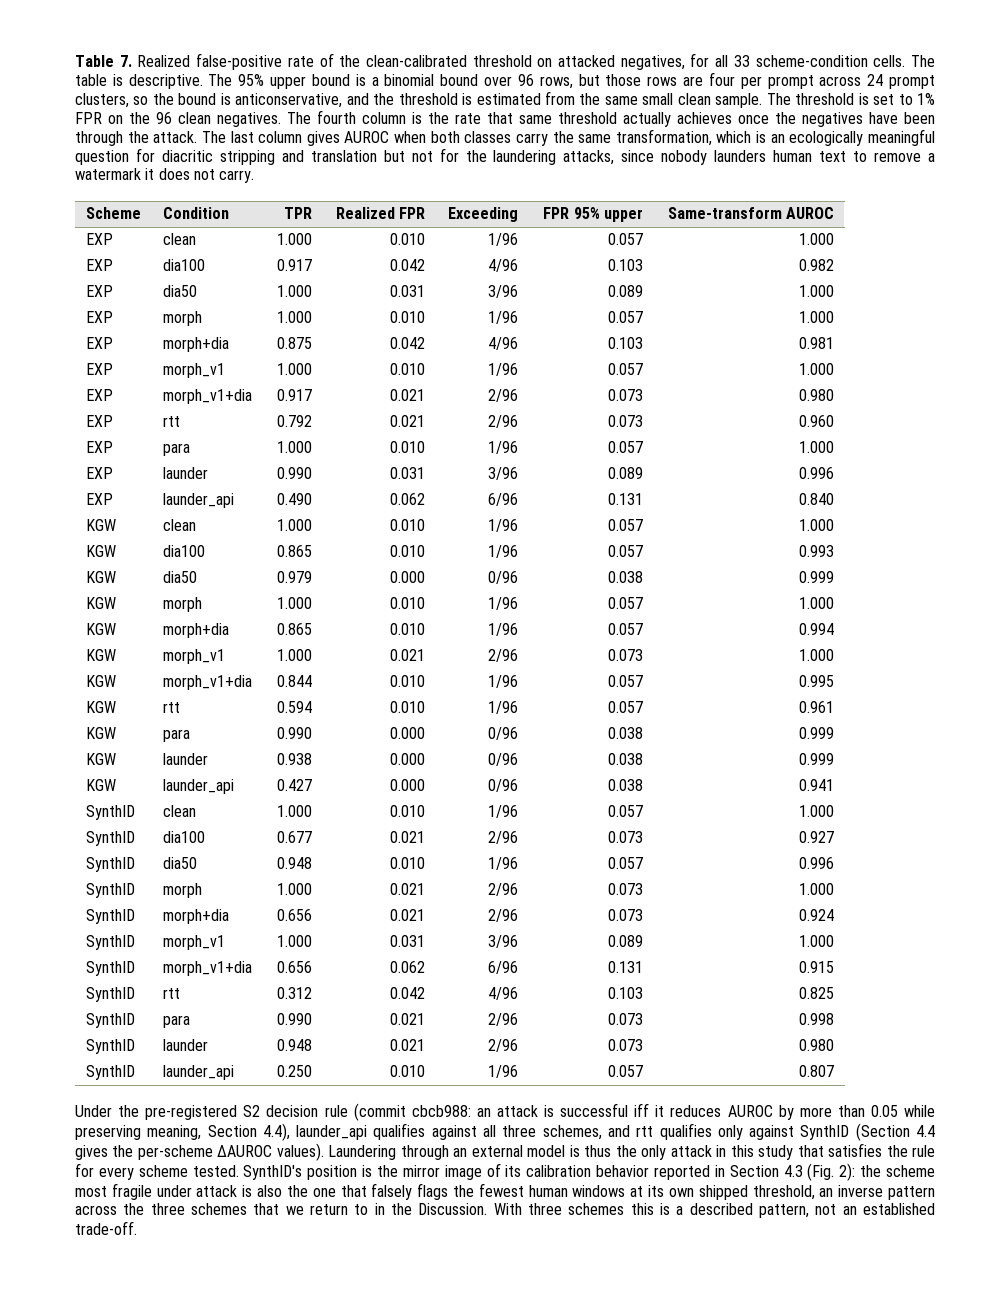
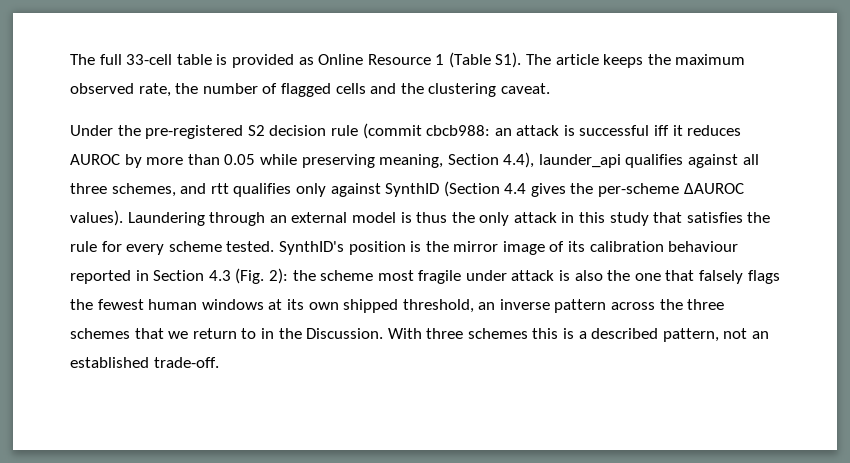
- Table 7. Realized false-positive rate of the clean-calibrated threshold on attacked negatives, for all 33 scheme-condition cells. The table is descriptive. The 95% upper bound is a binomial bound over 96 rows, but those rows are four per prompt across 24 prompt clusters, so the bound is anticonservative, and the threshold is estimated from the same small clean sample. The threshold is set to 1% FPR on the 96 clean negatives. The fourth column is the rate that same threshold actually achieves once the negatives have been through the attack. The last column gives AUROC when both classes carry the same transformation, which is an ecologically meaningful question for diacritic stripping and translation but not for the laundering attacks, since nobody launders human text to remove a watermark it does not carry.
- Scheme | Condition | TPR | Realized FPR | Exceeding | FPR 95% upper | Same-transform AUROC
- EXP | clean | 1.000 | 0.010 | 1/96 | 0.057 | 1.000
- EXP | dia100 | 0.917 | 0.042 | 4/96 | 0.103 | 0.982
- EXP | dia50 | 1.000 | 0.031 | 3/96 | 0.089 | 1.000
- EXP | morph | 1.000 | 0.010 | 1/96 | 0.057 | 1.000
- EXP | morph+dia | 0.875 | 0.042 | 4/96 | 0.103 | 0.981
- EXP | morph_v1 | 1.000 | 0.010 | 1/96 | 0.057 | 1.000
- EXP | morph_v1+dia | 0.917 | 0.021 | 2/96 | 0.073 | 0.980
- EXP | rtt | 0.792 | 0.021 | 2/96 | 0.073 | 0.960
- EXP | para | 1.000 | 0.010 | 1/96 | 0.057 | 1.000
- EXP | launder | 0.990 | 0.031 | 3/96 | 0.089 | 0.996
- EXP | launder_api | 0.490 | 0.062 | 6/96 | 0.131 | 0.840
- KGW | clean | 1.000 | 0.010 | 1/96 | 0.057 | 1.000
- KGW | dia100 | 0.865 | 0.010 | 1/96 | 0.057 | 0.993
- KGW | dia50 | 0.979 | 0.000 | 0/96 | 0.038 | 0.999
- KGW | morph | 1.000 | 0.010 | 1/96 | 0.057 | 1.000
- KGW | morph+dia | 0.865 | 0.010 | 1/96 | 0.057 | 0.994
- KGW | morph_v1 | 1.000 | 0.021 | 2/96 | 0.073 | 1.000
- KGW | morph_v1+dia | 0.844 | 0.010 | 1/96 | 0.057 | 0.995
- KGW | rtt | 0.594 | 0.010 | 1/96 | 0.057 | 0.961
- KGW | para | 0.990 | 0.000 | 0/96 | 0.038 | 0.999
- KGW | launder | 0.938 | 0.000 | 0/96 | 0.038 | 0.999
- KGW | launder_api | 0.427 | 0.000 | 0/96 | 0.038 | 0.941
- SynthID | clean | 1.000 | 0.010 | 1/96 | 0.057 | 1.000
- SynthID | dia100 | 0.677 | 0.021 | 2/96 | 0.073 | 0.927
- SynthID | dia50 | 0.948 | 0.010 | 1/96 | 0.057 | 0.996
- SynthID | morph | 1.000 | 0.021 | 2/96 | 0.073 | 1.000
- SynthID | morph+dia | 0.656 | 0.021 | 2/96 | 0.073 | 0.924
- SynthID | morph_v1 | 1.000 | 0.031 | 3/96 | 0.089 | 1.000
- SynthID | morph_v1+dia | 0.656 | 0.062 | 6/96 | 0.131 | 0.915
- SynthID | rtt | 0.312 | 0.042 | 4/96 | 0.103 | 0.825
- SynthID | para | 0.990 | 0.021 | 2/96 | 0.073 | 0.998
- SynthID | launder | 0.948 | 0.021 | 2/96 | 0.073 | 0.980
- SynthID | launder_api | 0.250 | 0.010 | 1/96 | 0.057 | 0.807
+ The full 33-cell table is provided as Online Resource 1 (Table S1). The article keeps the maximum observed rate, the number of flagged cells and the clustering caveat.
- SynthID's position is the mirror image of its calibration behavior reported in Section 4.3 (Fig. 2): the scheme most fragile under attack is also the one that falsely flags the fewest human windows at its own shipped threshold, an inverse pattern across the three schemes that we return to in the Discussion.
+ SynthID's position is the mirror image of its calibration behaviour reported in Section 4.3 (Fig. 2): the scheme most fragile under attack is also the one that falsely flags the fewest human windows at its own shipped threshold, an inverse pattern across the three schemes that we return to in the Discussion.

